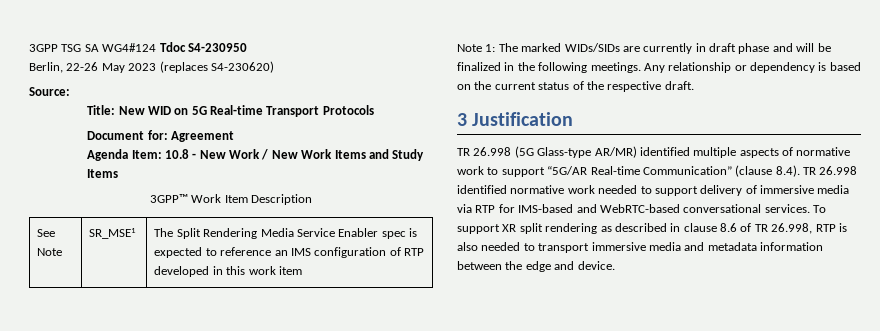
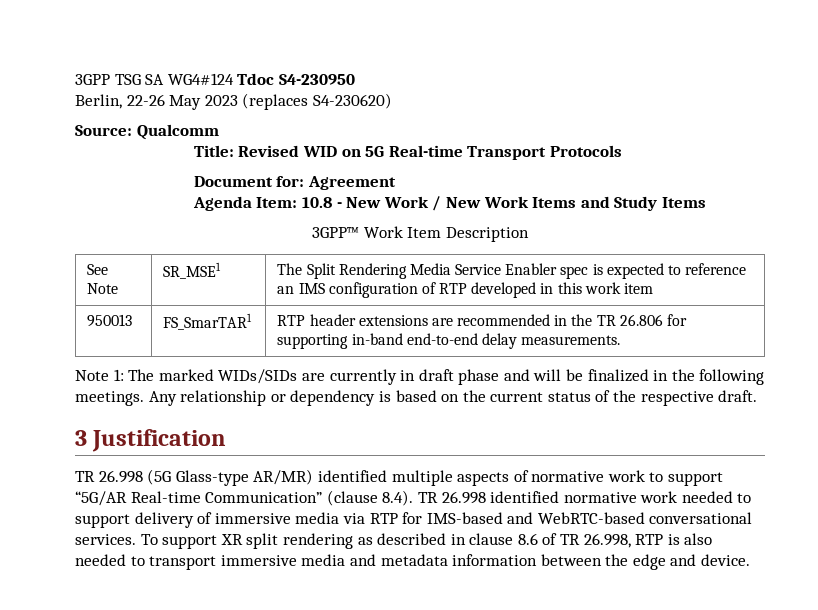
- Source:
+ Source: Qualcomm
- Title: New WID on 5G Real-time Transport Protocols
+ Title: Revised WID on 5G Real-time Transport Protocols
+ 950013 | FS_SmarTAR1 | RTP header extensions are recommended in the TR 26.806 for supporting in-band end-to-end delay measurements.

